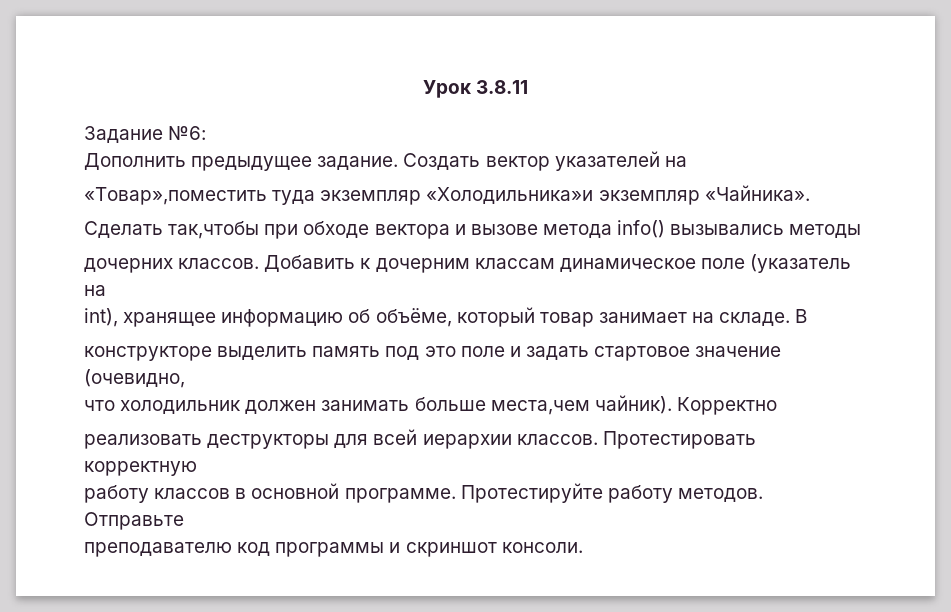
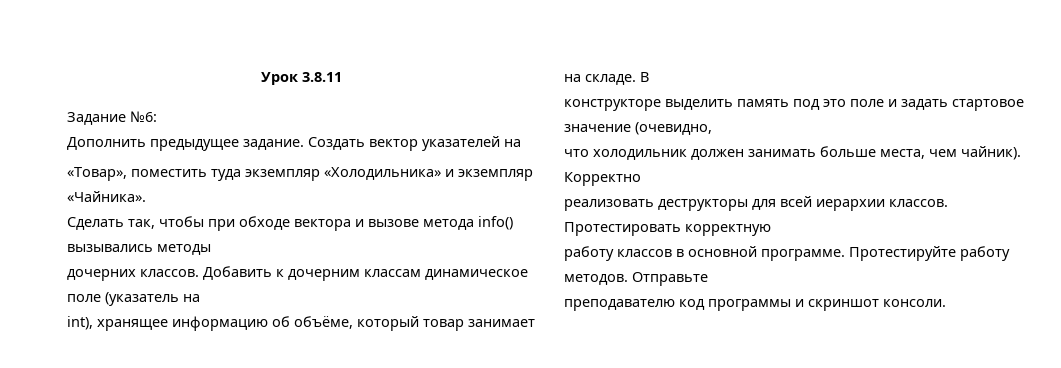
- «Товар»,поместить туда экземпляр «Холодильника»и экземпляр «Чайника».
+ «Товар», поместить туда экземпляр «Холодильника» и экземпляр «Чайника».
- Сделать так,чтобы при обходе вектора и вызове метода info() вызывались методы
+ Сделать так, чтобы при обходе вектора и вызове метода info() вызывались методы
- что холодильник должен занимать больше места,чем чайник).
+ что холодильник должен занимать больше места, чем чайник).

